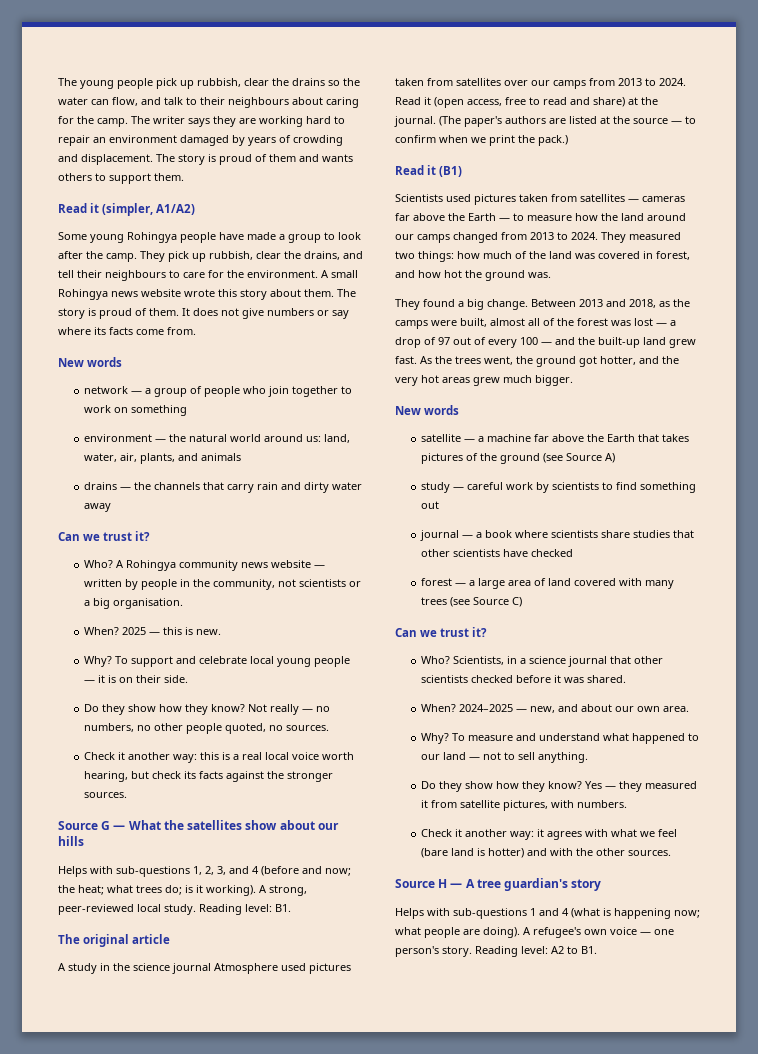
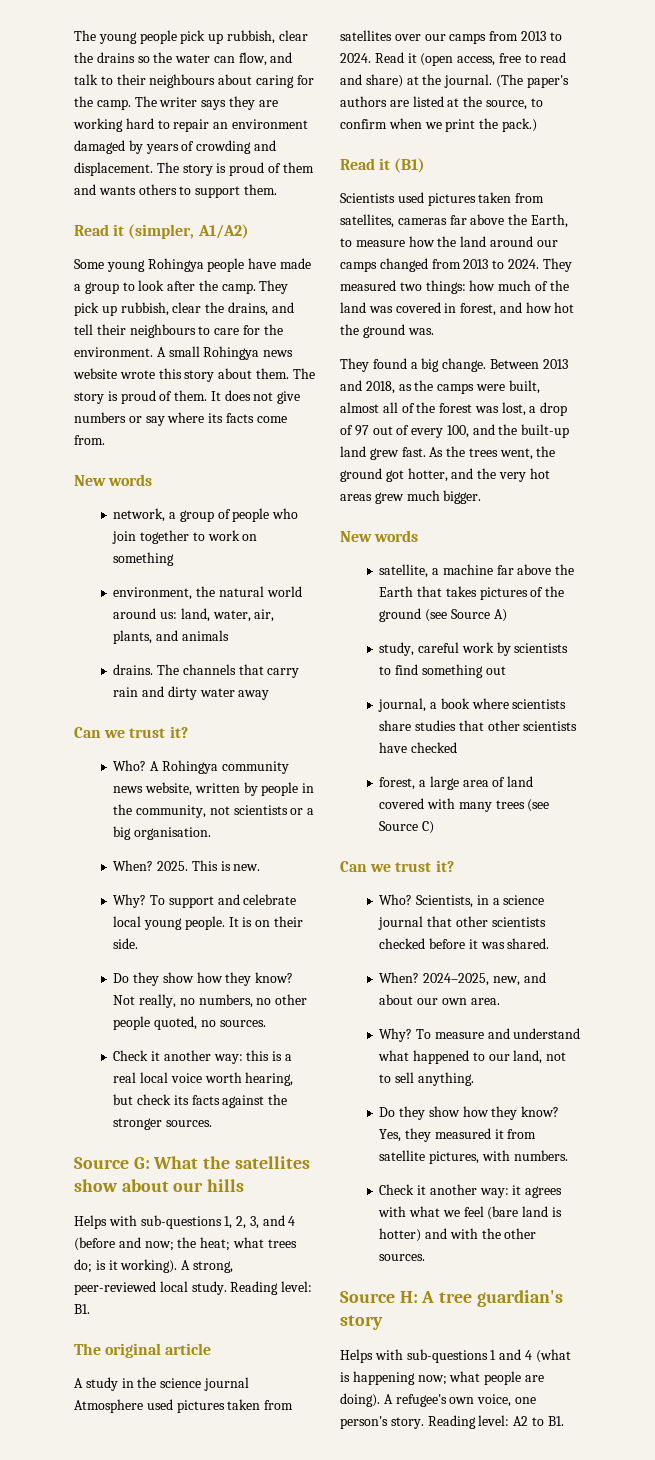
- network — a group of people who join together to work on something
+ network, a group of people who join together to work on something
- environment — the natural world around us: land, water, air, plants, and animals
+ environment, the natural world around us: land, water, air, plants, and animals
- drains — the channels that carry rain and dirty water away
+ drains. The channels that carry rain and dirty water away
- A Rohingya community news website — written by people in the community, not scientists or a big organisation.
+ A Rohingya community news website, written by people in the community, not scientists or a big organisation.
- 2025 — this is new.
+ 2025. This is new.
- To support and celebrate local young people — it is on their side.
+ To support and celebrate local young people. It is on their side.
- Not really — no numbers, no other people quoted, no sources.
+ Not really, no numbers, no other people quoted, no sources.
- Source G — What the satellites show about our hills
+ Source G: What the satellites show about our hills
- (The paper's authors are listed at the source — to confirm when we print the pack.)
+ (The paper's authors are listed at the source, to confirm when we print the pack.)
- Scientists used pictures taken from satellites — cameras far above the Earth — to measure how the land around our camps changed from 2013 to 2024.
+ Scientists used pictures taken from satellites, cameras far above the Earth, to measure how the land around our camps changed from 2013 to 2024.
- Between 2013 and 2018, as the camps were built, almost all of the forest was lost — a drop of 97 out of every 100 — and the built-up land grew fast.
+ Between 2013 and 2018, as the camps were built, almost all of the forest was lost, a drop of 97 out of every 100, and the built-up land grew fast.
- satellite — a machine far above the Earth that takes pictures of the ground (see Source A)
+ satellite, a machine far above the Earth that takes pictures of the ground (see Source A)
- study — careful work by scientists to find something out
+ study, careful work by scientists to find something out
- journal — a book where scientists share studies that other scientists have checked
+ journal, a book where scientists share studies that other scientists have checked
- forest — a large area of land covered with many trees (see Source C)
+ forest, a large area of land covered with many trees (see Source C)
- 2024–2025 — new, and about our own area.
+ 2024–2025, new, and about our own area.
- To measure and understand what happened to our land — not to sell anything.
+ To measure and understand what happened to our land, not to sell anything.
- Yes — they measured it from satellite pictures, with numbers.
+ Yes, they measured it from satellite pictures, with numbers.
- Source H — A tree guardian's story
+ Source H: A tree guardian's story
- A refugee's own voice — one person's story.
+ A refugee's own voice, one person's story.

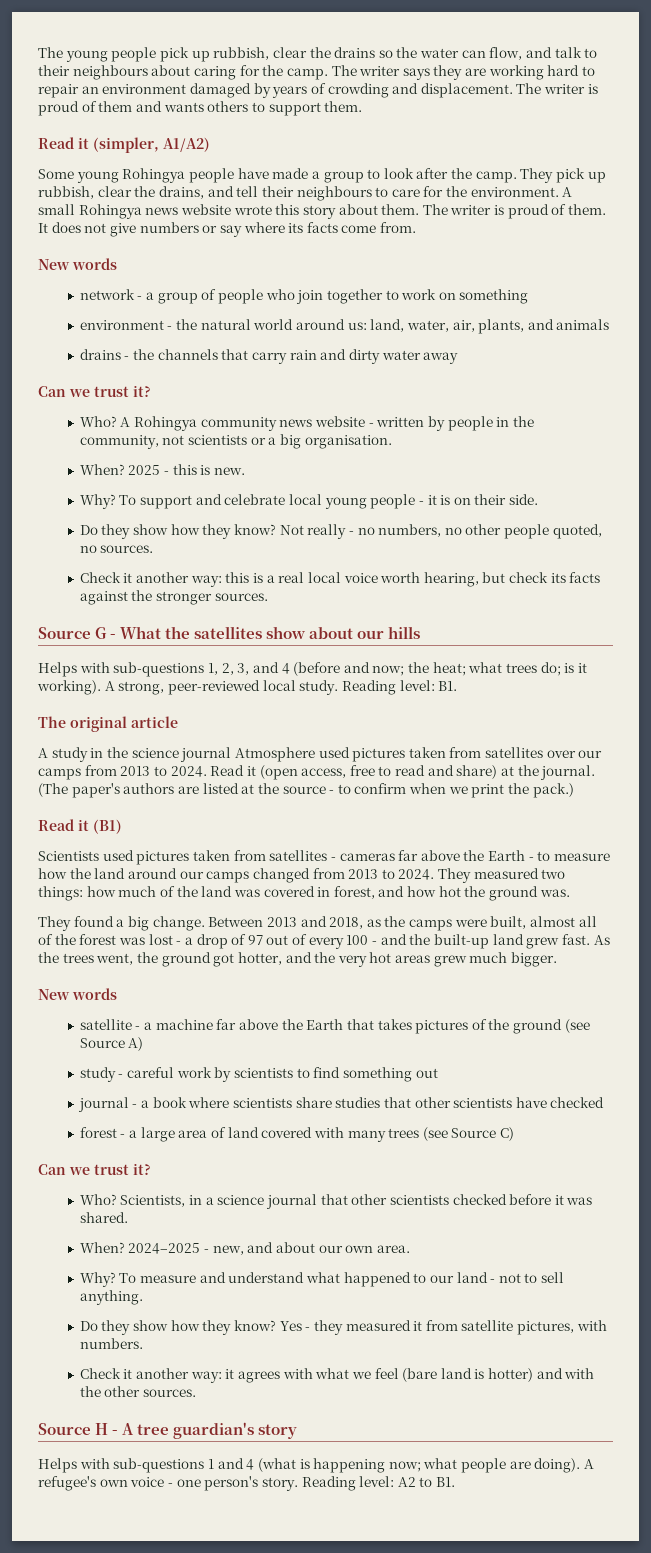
- The story is proud of them and wants others to support them.
+ The writer is proud of them and wants others to support them.
- The story is proud of them.
+ The writer is proud of them.
- network, a group of people who join together to work on something
+ network - a group of people who join together to work on something
- environment, the natural world around us: land, water, air, plants, and animals
+ environment - the natural world around us: land, water, air, plants, and animals
- drains. The channels that carry rain and dirty water away
+ drains - the channels that carry rain and dirty water away
- A Rohingya community news website, written by people in the community, not scientists or a big organisation.
+ A Rohingya community news website - written by people in the community, not scientists or a big organisation.
- 2025. This is new.
+ 2025 - this is new.
- To support and celebrate local young people. It is on their side.
+ To support and celebrate local young people - it is on their side.
- Not really, no numbers, no other people quoted, no sources.
+ Not really - no numbers, no other people quoted, no sources.
- Source G: What the satellites show about our hills
+ Source G - What the satellites show about our hills
- (The paper's authors are listed at the source, to confirm when we print the pack.)
+ (The paper's authors are listed at the source - to confirm when we print the pack.)
- Scientists used pictures taken from satellites, cameras far above the Earth, to measure how the land around our camps changed from 2013 to 2024.
+ Scientists used pictures taken from satellites - cameras far above the Earth - to measure how the land around our camps changed from 2013 to 2024.
- Between 2013 and 2018, as the camps were built, almost all of the forest was lost, a drop of 97 out of every 100, and the built-up land grew fast.
+ Between 2013 and 2018, as the camps were built, almost all of the forest was lost - a drop of 97 out of every 100 - and the built-up land grew fast.
- satellite, a machine far above the Earth that takes pictures of the ground (see Source A)
+ satellite - a machine far above the Earth that takes pictures of the ground (see Source A)
- study, careful work by scientists to find something out
+ study - careful work by scientists to find something out
- journal, a book where scientists share studies that other scientists have checked
+ journal - a book where scientists share studies that other scientists have checked
- forest, a large area of land covered with many trees (see Source C)
+ forest - a large area of land covered with many trees (see Source C)
- 2024–2025, new, and about our own area.
+ 2024–2025 - new, and about our own area.
- To measure and understand what happened to our land, not to sell anything.
+ To measure and understand what happened to our land - not to sell anything.
- Yes, they measured it from satellite pictures, with numbers.
+ Yes - they measured it from satellite pictures, with numbers.
- Source H: A tree guardian's story
+ Source H - A tree guardian's story
- A refugee's own voice, one person's story.
+ A refugee's own voice - one person's story.

